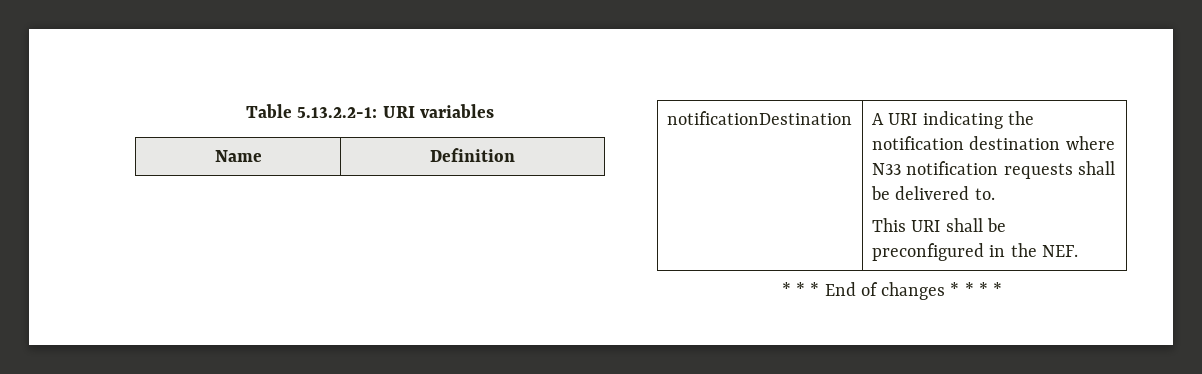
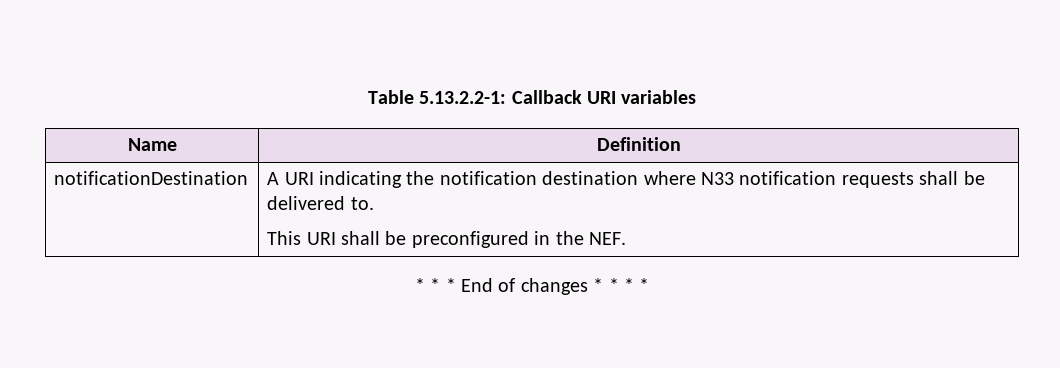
- Table 5.13.2.2-1: URI variables
+ Table 5.13.2.2-1: Callback URI variables

